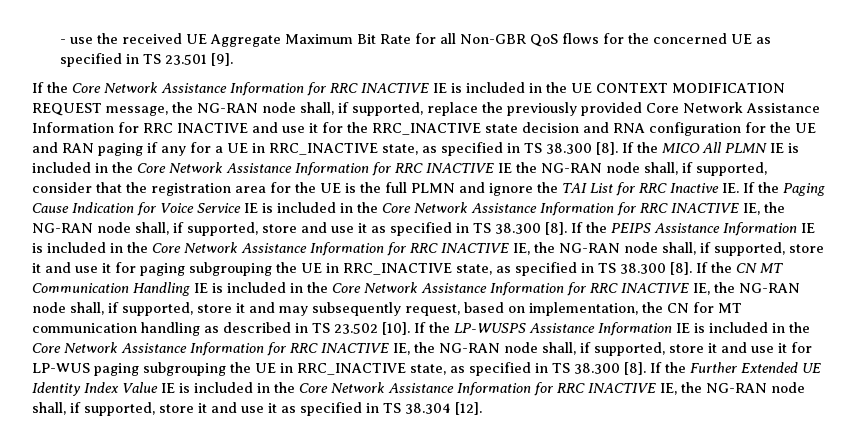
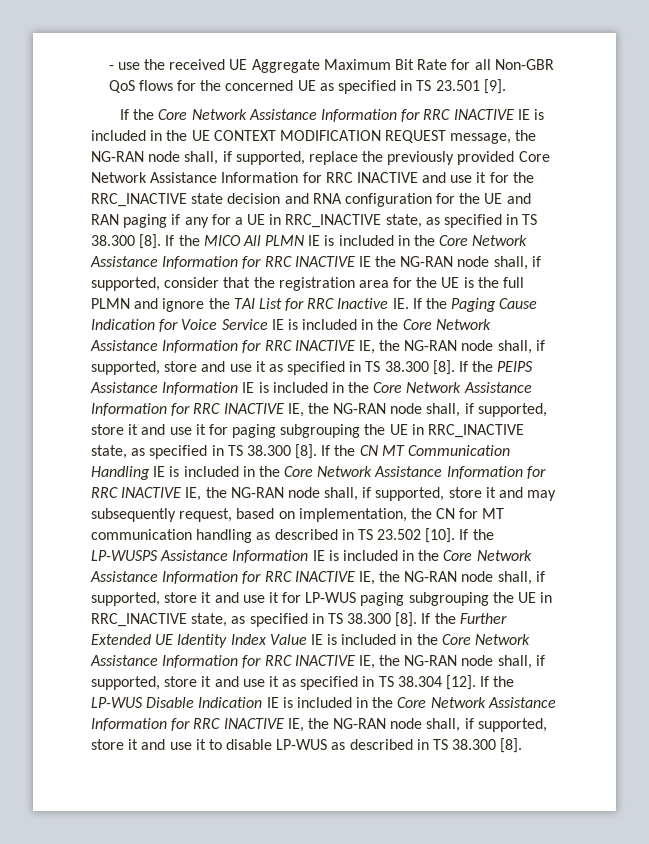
+ If the LP-WUS Disable Indication IE is included in the Core Network Assistance Information for RRC INACTIVE IE, the NG-RAN node shall, if supported, store it and use it to disable LP-WUS as described in TS 38.300 [8].

